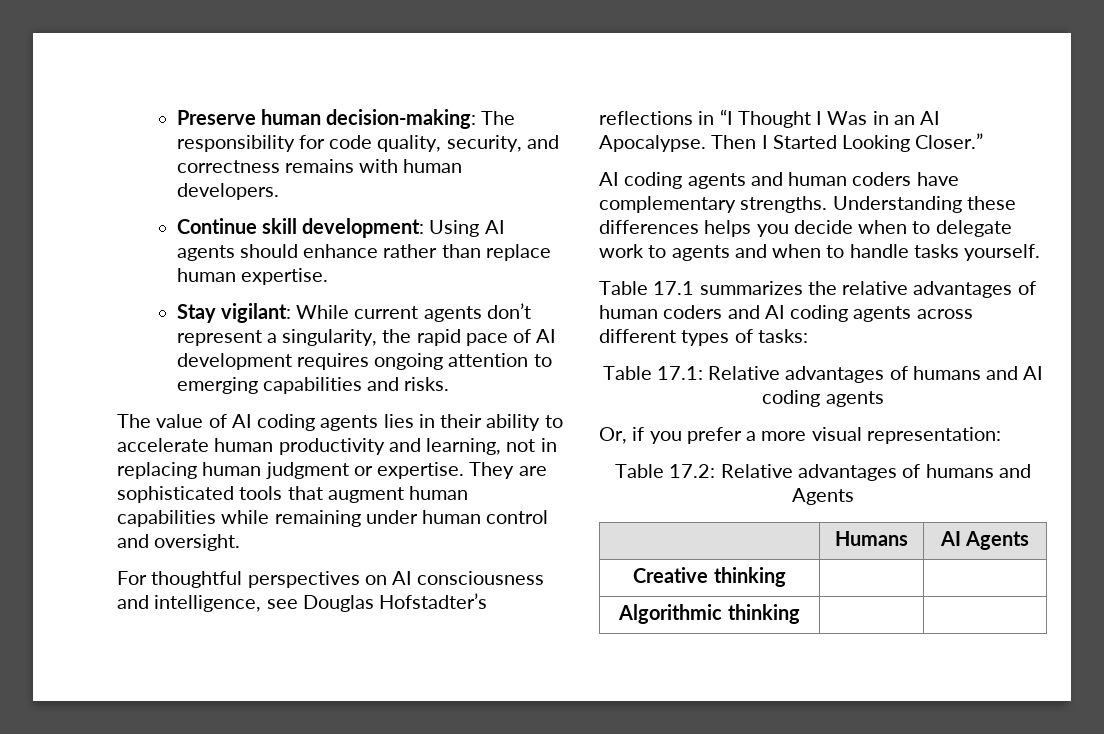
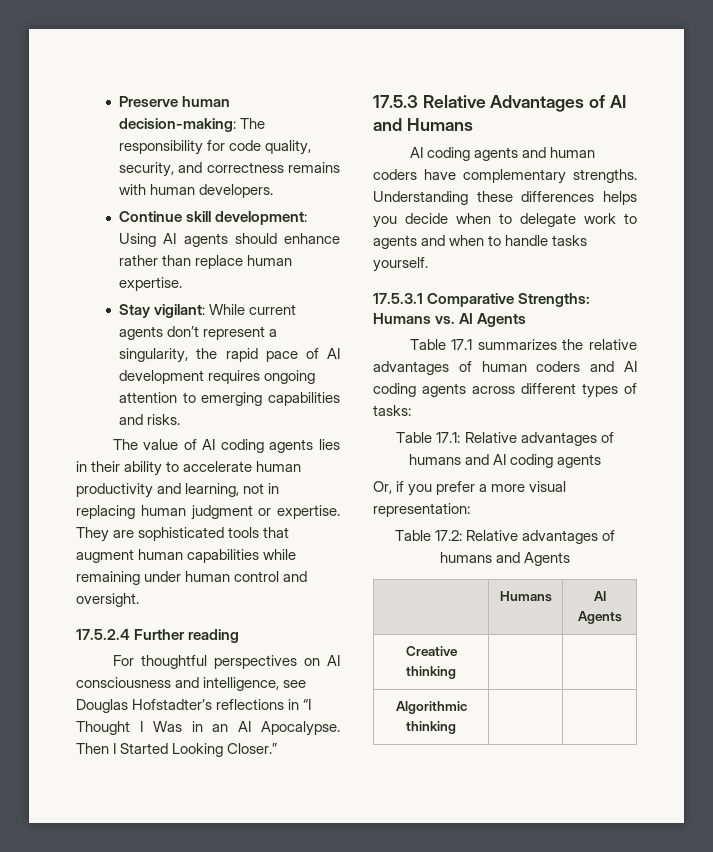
+ 17.5.2.4 Further reading
+ 17.5.3 Relative Advantages of AI and Humans
+ 17.5.3.1 Comparative Strengths: Humans vs. AI Agents

